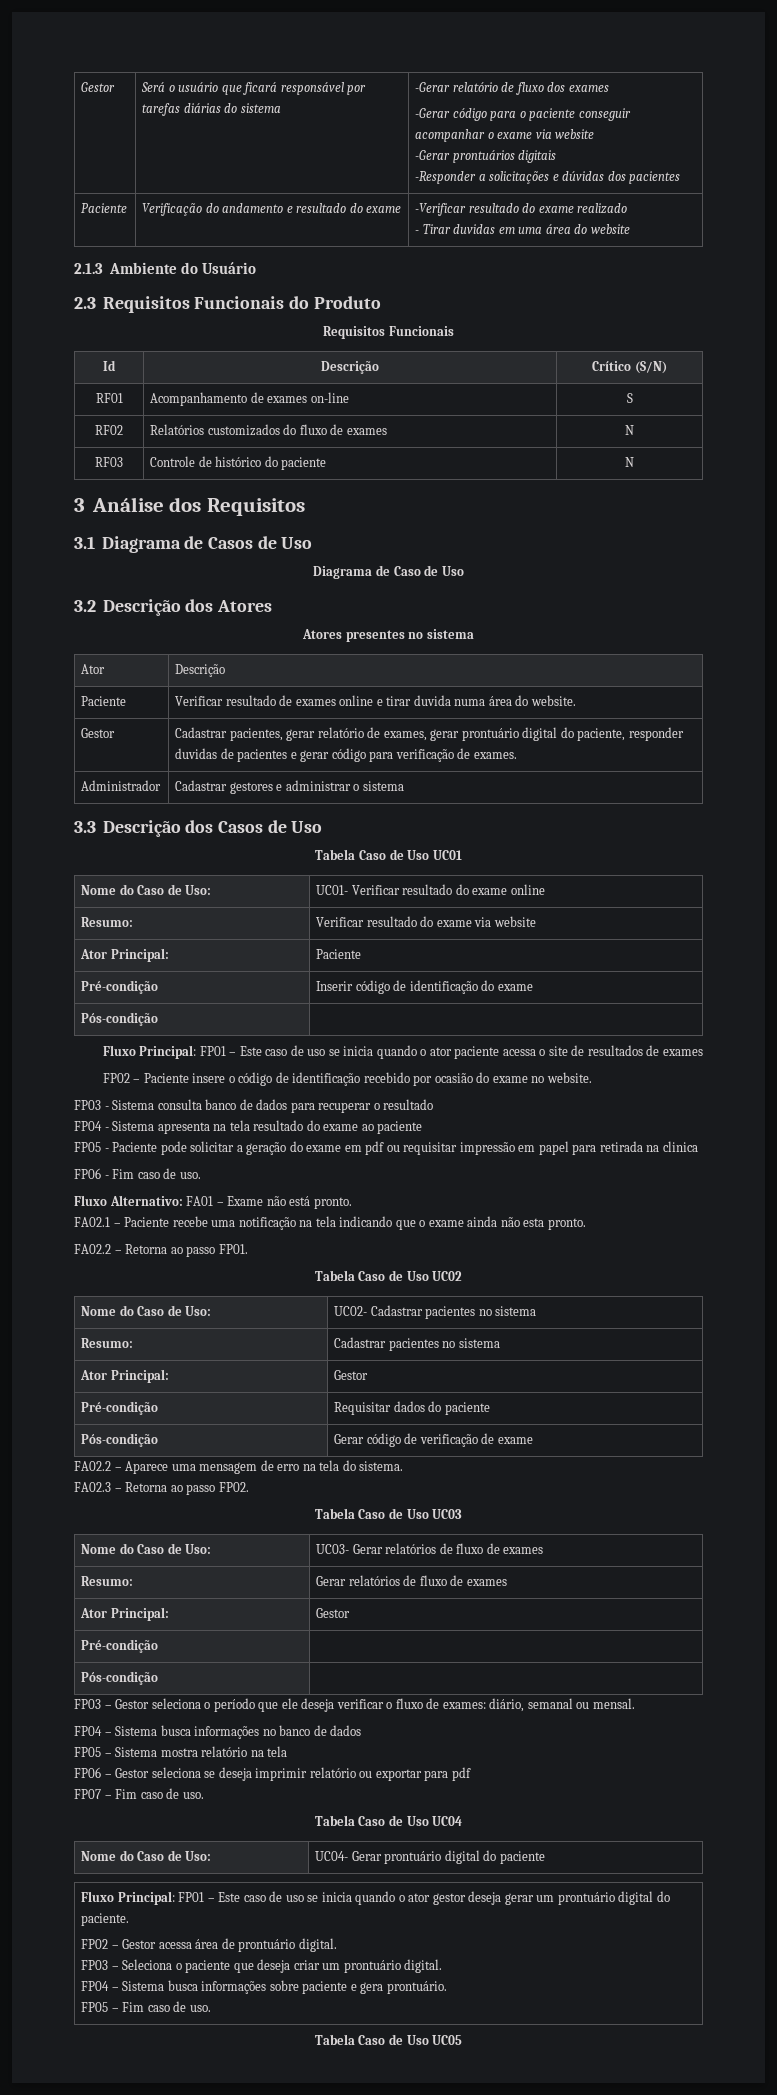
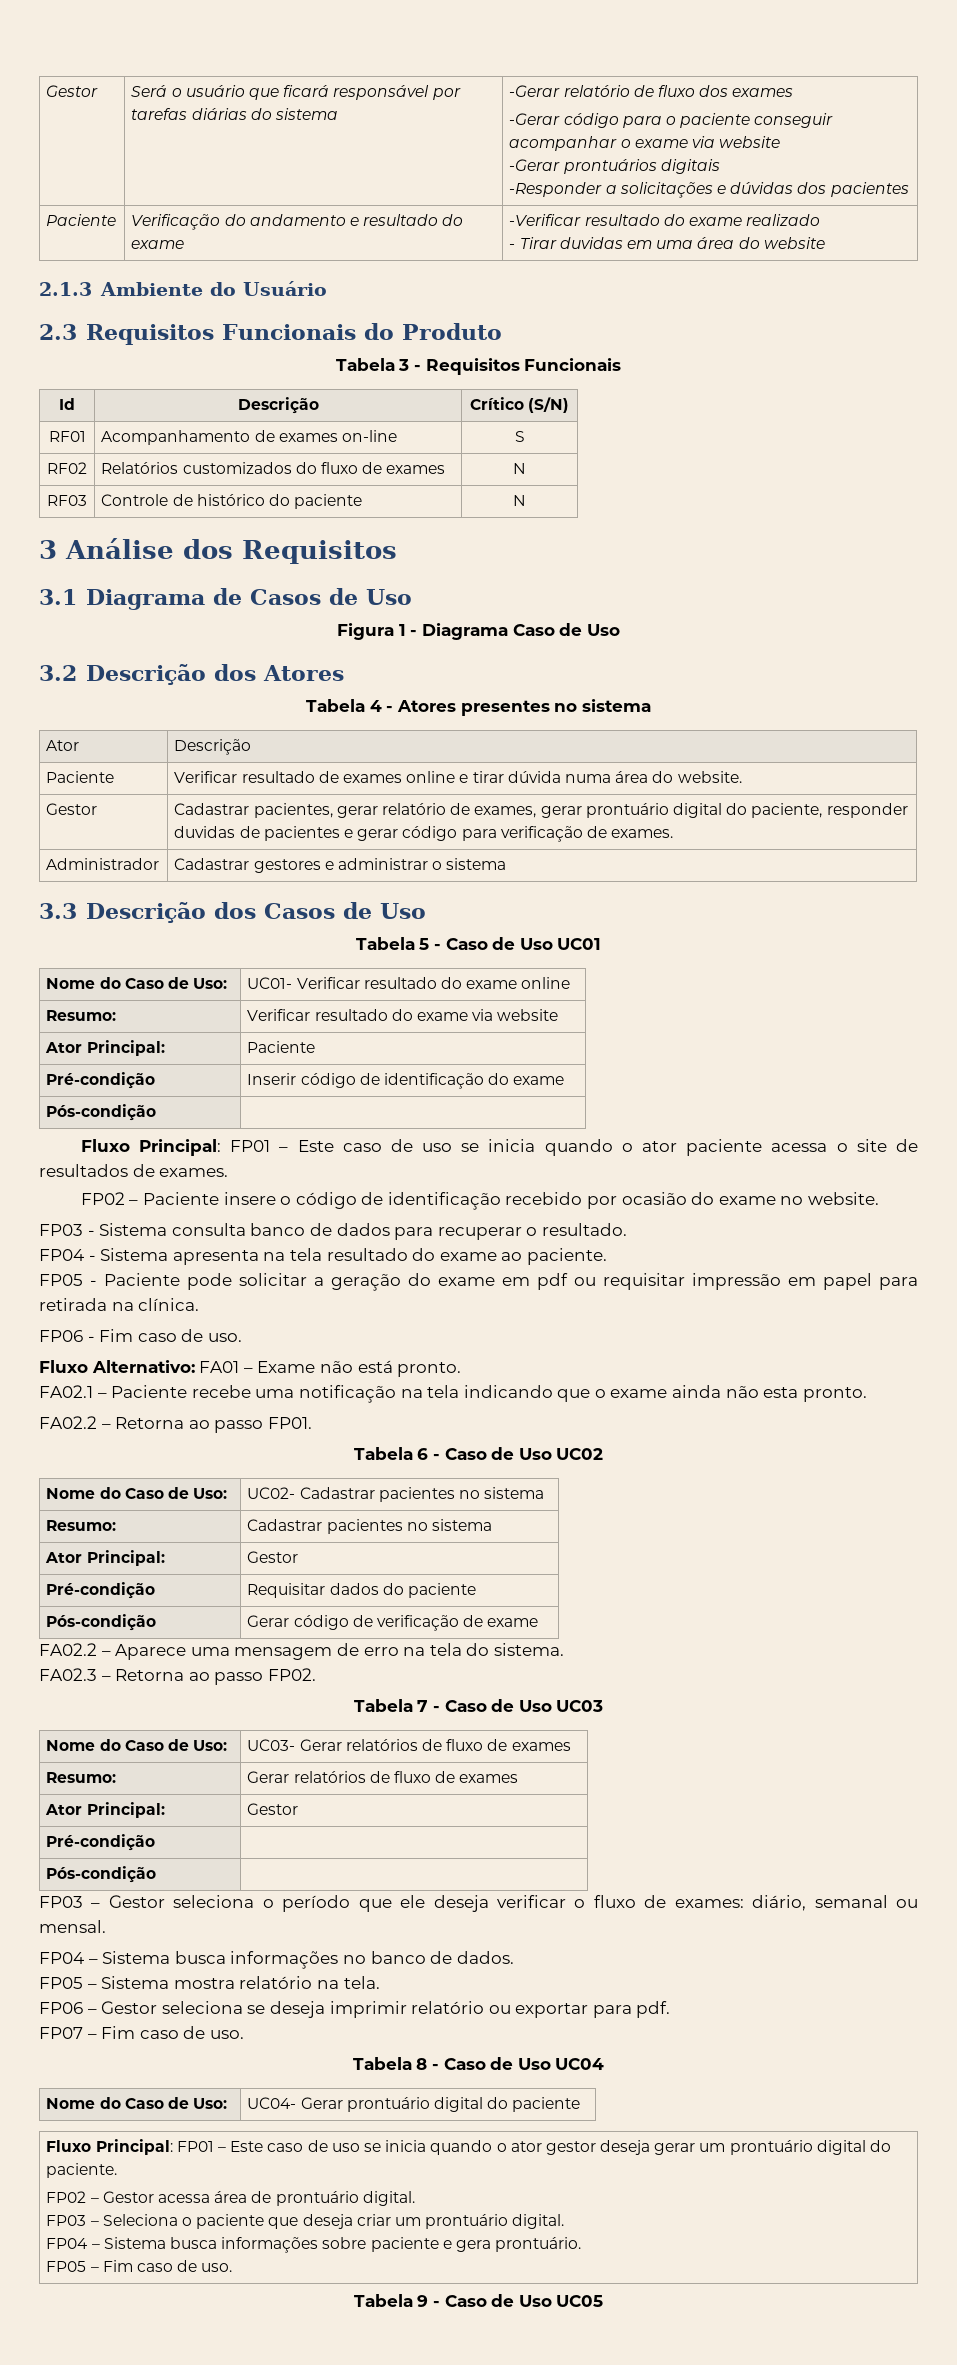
  2.3 Requisitos Funcionais do Produto
- Requisitos Funcionais
+ Tabela 3 - Requisitos Funcionais
- Diagrama de Caso de Uso
+ Figura 1 - Diagrama Caso de Uso
- Atores presentes no sistema
+ Tabela 4 - Atores presentes no sistema
- Paciente | Verificar resultado de exames online e tirar duvida numa área do website.
+ Paciente | Verificar resultado de exames online e tirar dúvida numa área do website.
- Tabela Caso de Uso UC01
+ Tabela 5 - Caso de Uso UC01
- Fluxo Principal: FP01 – Este caso de uso se inicia quando o ator paciente acessa o site de resultados de exames
+ Fluxo Principal: FP01 – Este caso de uso se inicia quando o ator paciente acessa o site de resultados de exames.
- FP03 - Sistema consulta banco de dados para recuperar o resultado
+ FP03 - Sistema consulta banco de dados para recuperar o resultado.
- FP04 - Sistema apresenta na tela resultado do exame ao paciente
+ FP04 - Sistema apresenta na tela resultado do exame ao paciente.
- FP05 - Paciente pode solicitar a geração do exame em pdf ou requisitar impressão em papel para retirada na clinica
+ FP05 - Paciente pode solicitar a geração do exame em pdf ou requisitar impressão em papel para retirada na clínica.
- Tabela Caso de Uso UC02
+ Tabela 6 - Caso de Uso UC02
- Tabela Caso de Uso UC03
+ Tabela 7 - Caso de Uso UC03
- FP04 – Sistema busca informações no banco de dados
+ FP04 – Sistema busca informações no banco de dados.
- FP05 – Sistema mostra relatório na tela
+ FP05 – Sistema mostra relatório na tela.
- FP06 – Gestor seleciona se deseja imprimir relatório ou exportar para pdf
+ FP06 – Gestor seleciona se deseja imprimir relatório ou exportar para pdf.
- Tabela Caso de Uso UC04
+ Tabela 8 - Caso de Uso UC04
- Tabela Caso de Uso UC05
+ Tabela 9 - Caso de Uso UC05

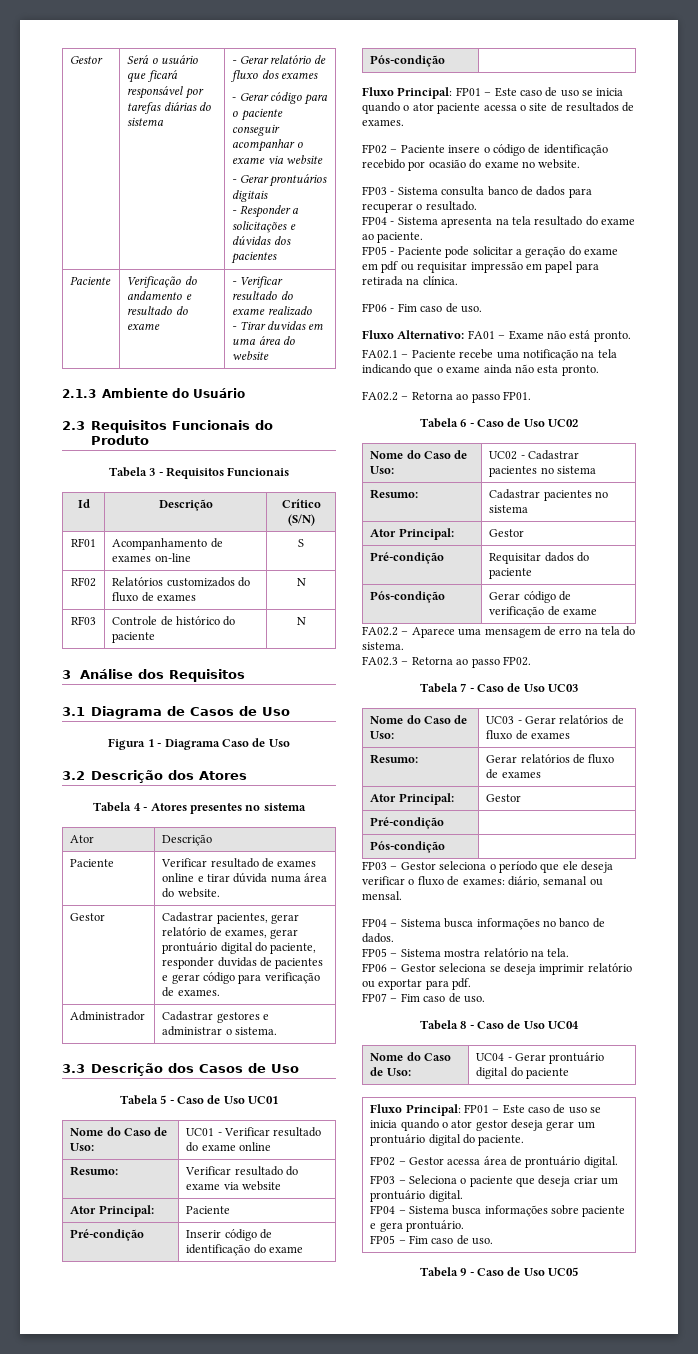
- -Gerar relatório de fluxo dos exames
+ - Gerar relatório de fluxo dos exames
- -Gerar código para o paciente conseguir acompanhar o exame via website
+ - Gerar código para o paciente conseguir acompanhar o exame via website
- -Gerar prontuários digitais
+ - Gerar prontuários digitais
- -Responder a solicitações e dúvidas dos pacientes
+ - Responder a solicitações e dúvidas dos pacientes
- Paciente | Verificação do andamento e resultado do exame | -Verificar resultado do exame realizado
+ Paciente | Verificação do andamento e resultado do exame | - Verificar resultado do exame realizado
- Administrador | Cadastrar gestores e administrar o sistema
+ Administrador | Cadastrar gestores e administrar o sistema.
- Nome do Caso de Uso: | UC01- Verificar resultado do exame online
+ Nome do Caso de Uso: | UC01 - Verificar resultado do exame online
- Nome do Caso de Uso: | UC02- Cadastrar pacientes no sistema
+ Nome do Caso de Uso: | UC02 - Cadastrar pacientes no sistema
- Nome do Caso de Uso: | UC03- Gerar relatórios de fluxo de exames
+ Nome do Caso de Uso: | UC03 - Gerar relatórios de fluxo de exames
- Nome do Caso de Uso: | UC04- Gerar prontuário digital do paciente
+ Nome do Caso de Uso: | UC04 - Gerar prontuário digital do paciente

